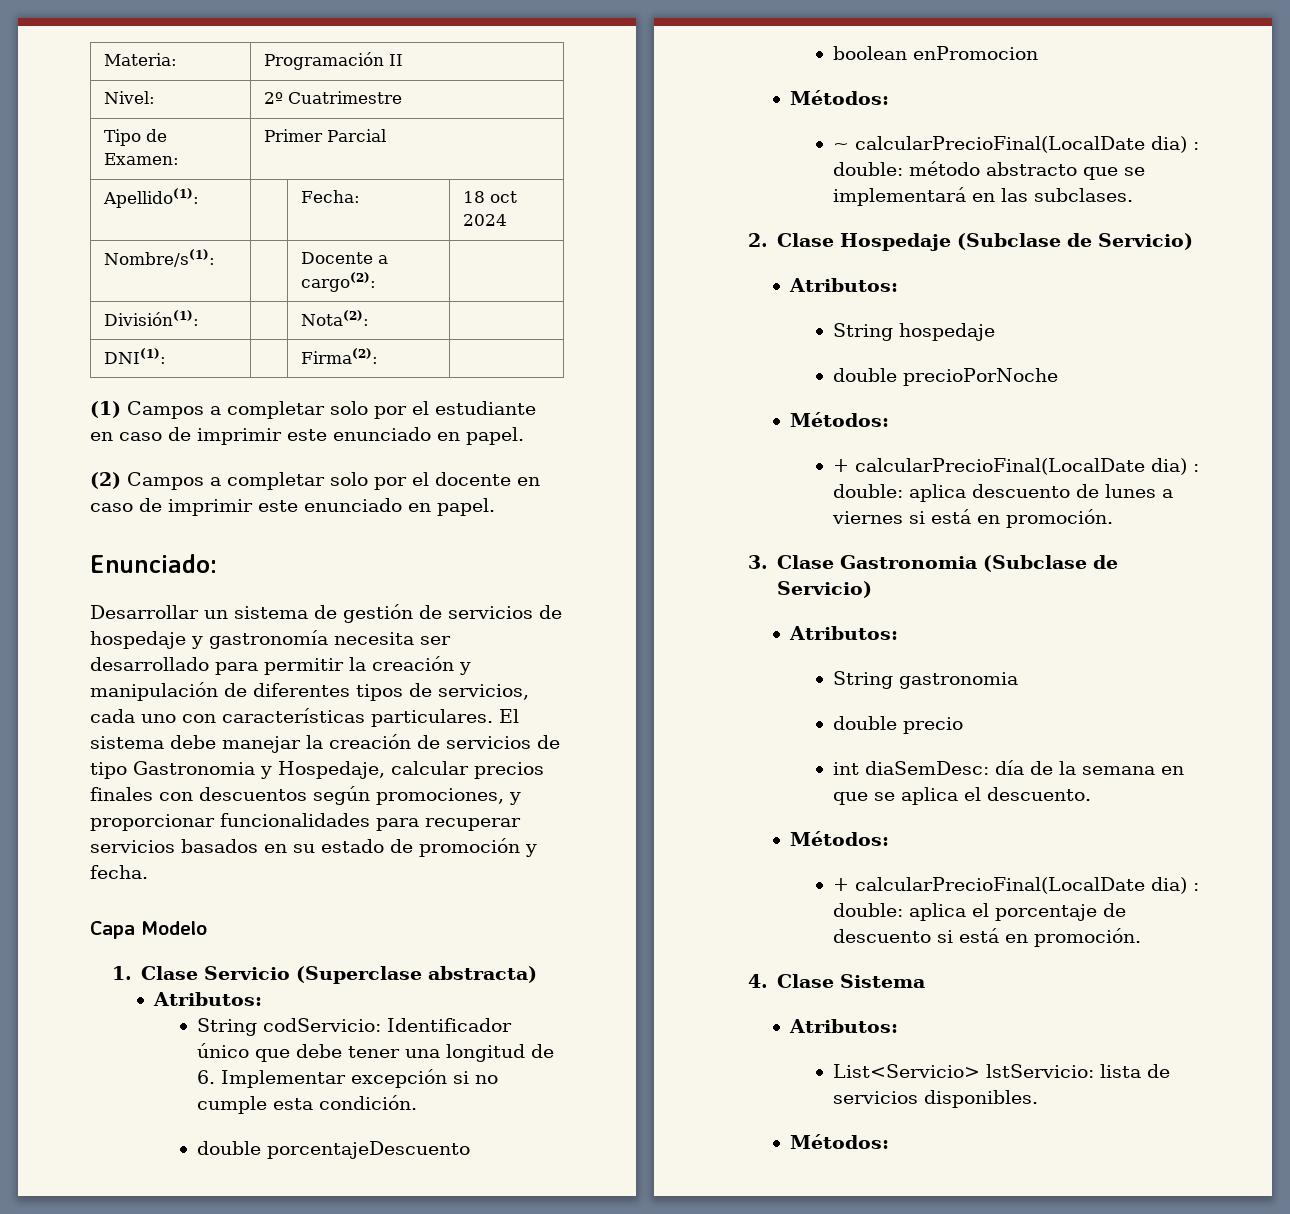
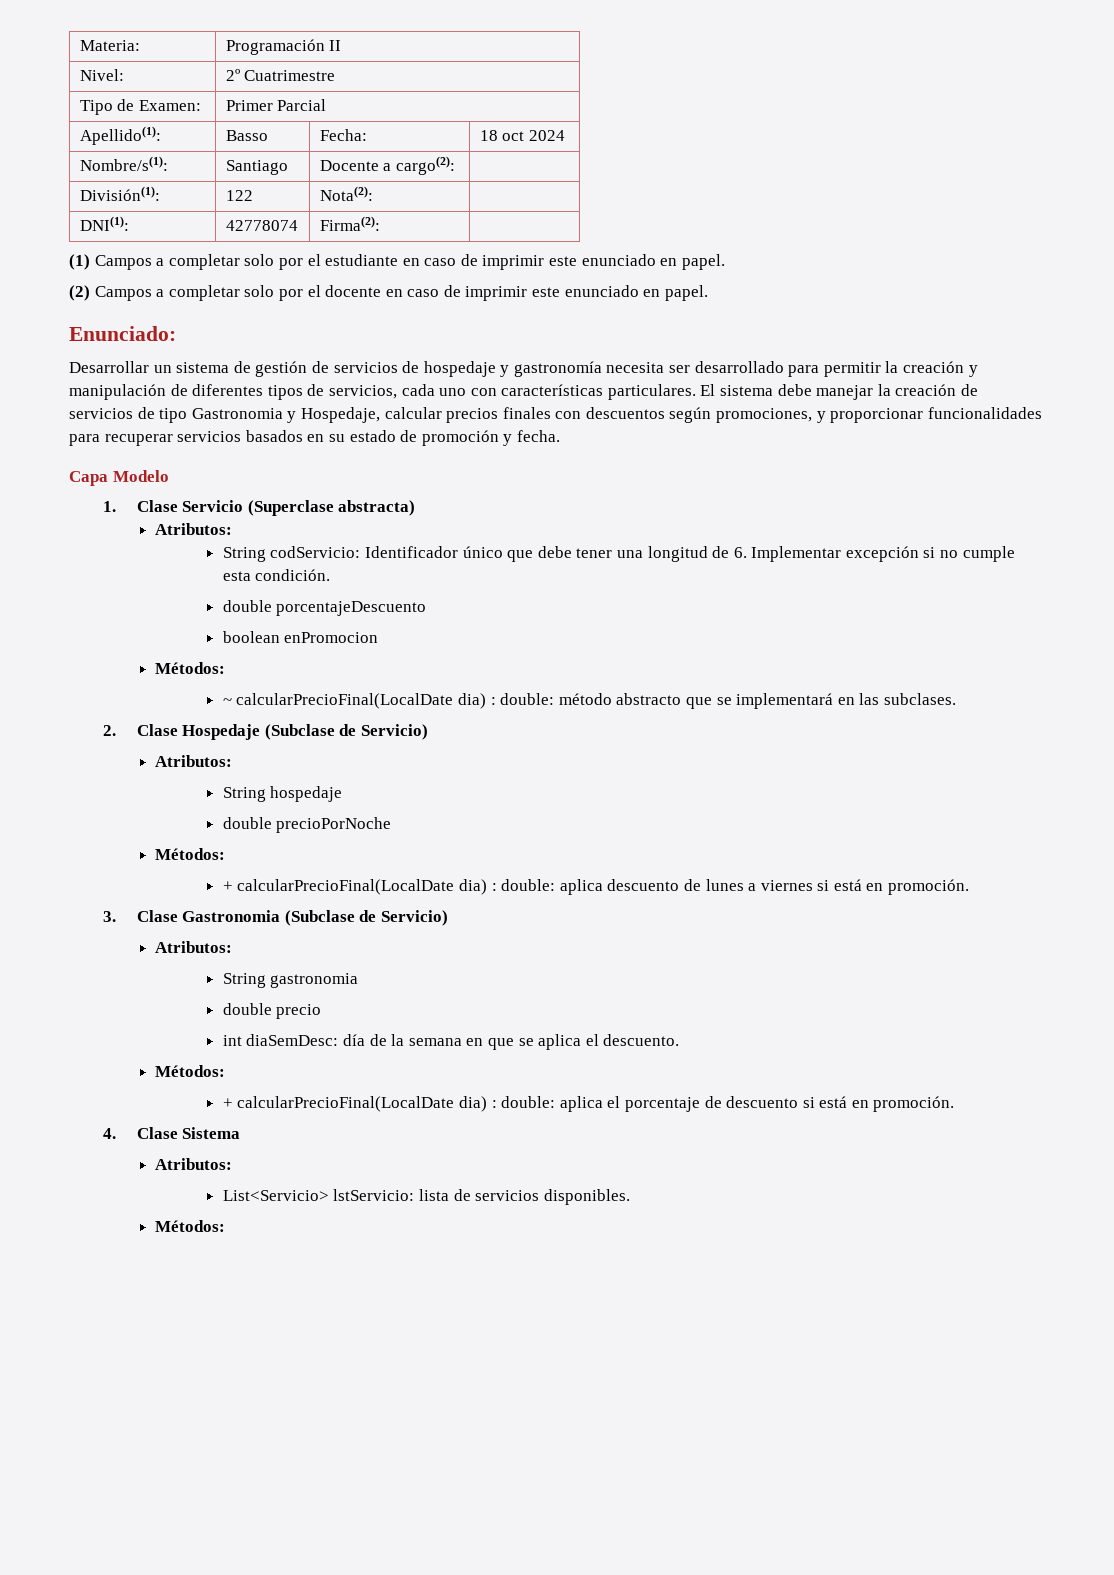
- Apellido(1): | | Fecha: | 18 oct 2024
+ Apellido(1): | Basso | Fecha: | 18 oct 2024
- Nombre/s(1): | | Docente a cargo(2): |
+ Nombre/s(1): | Santiago | Docente a cargo(2): |
- División(1): | | Nota(2): |
+ División(1): | 122 | Nota(2): |
- DNI(1): | | Firma(2): |
+ DNI(1): | 42778074 | Firma(2): |

